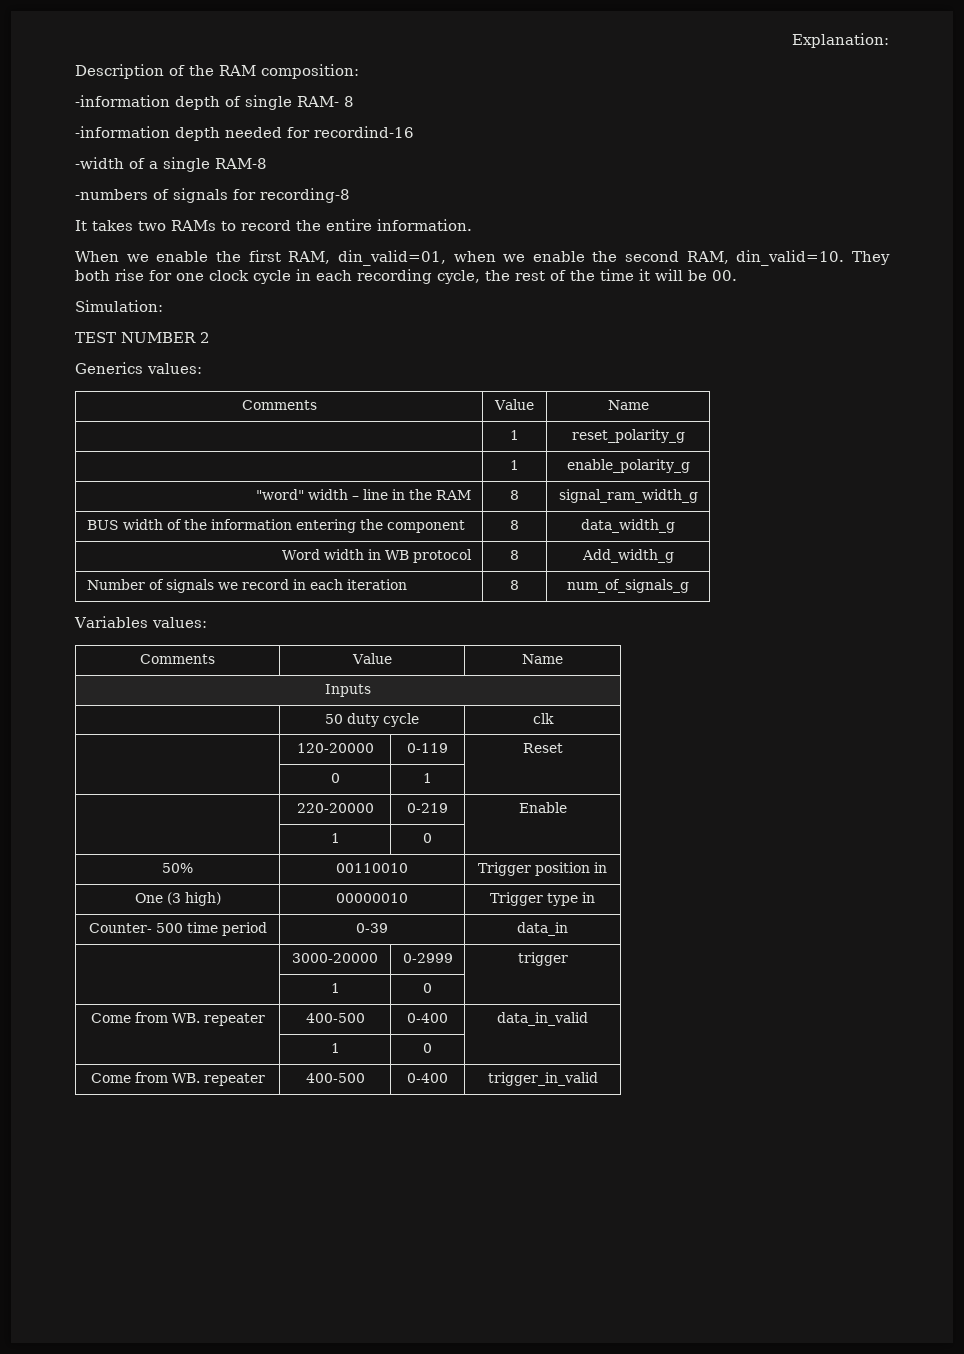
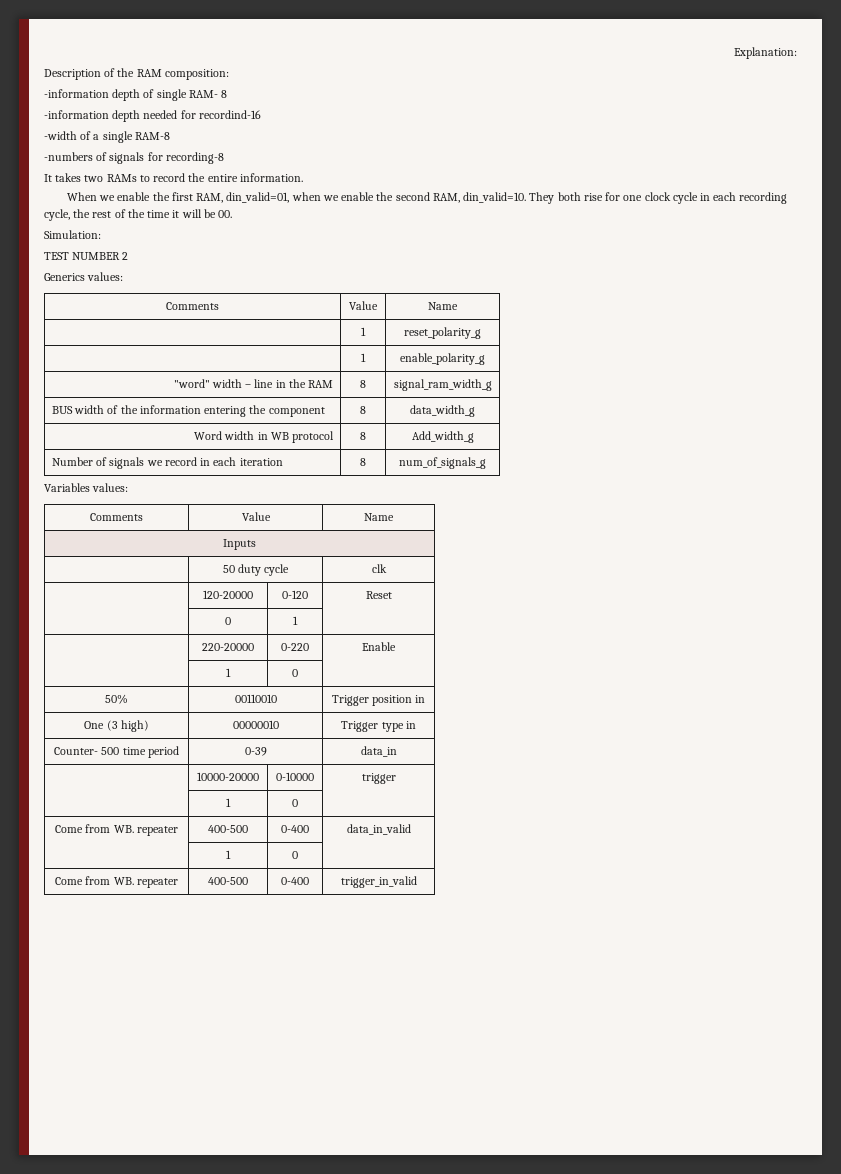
- | 120-20000 | 0-119 | Reset
+ | 120-20000 | 0-120 | Reset
- | 220-20000 | 0-219 | Enable
+ | 220-20000 | 0-220 | Enable
- | 3000-20000 | 0-2999 | trigger
+ | 10000-20000 | 0-10000 | trigger

